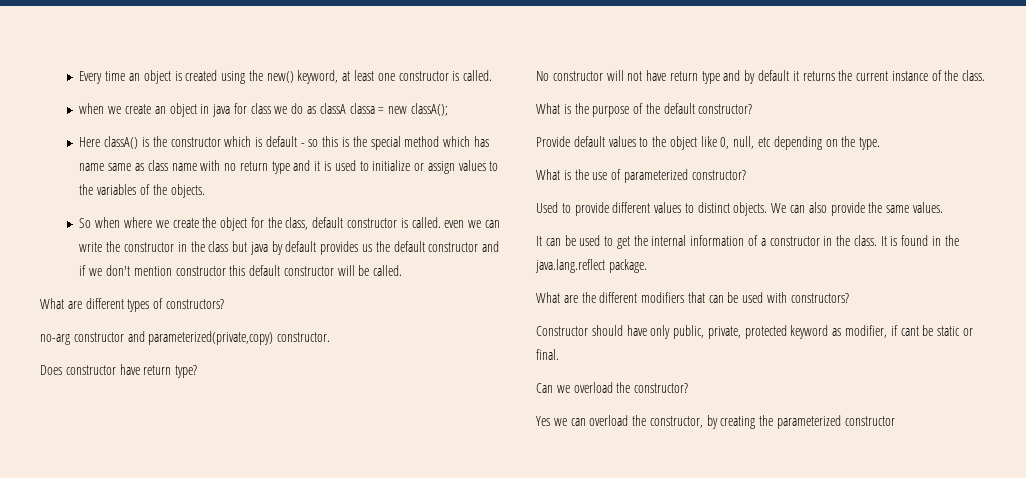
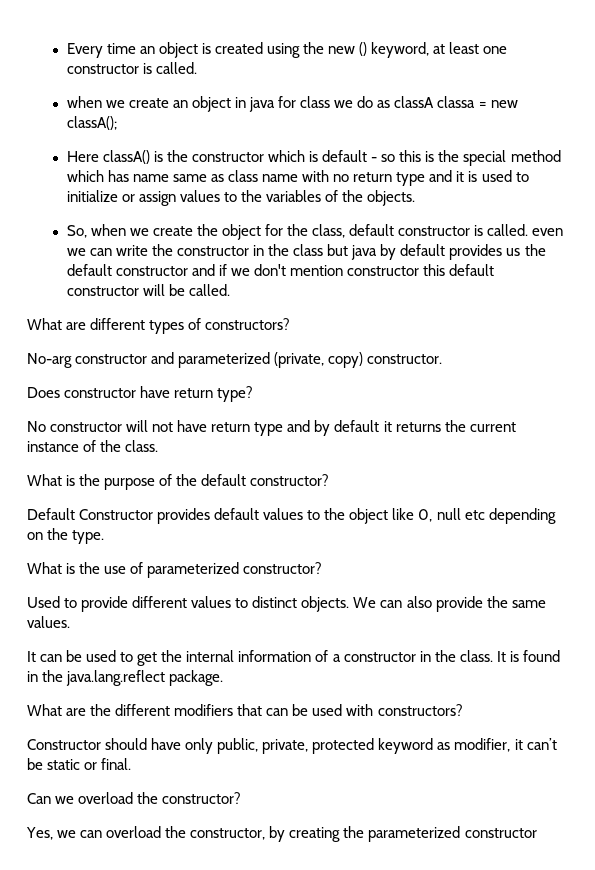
- Every time an object is created using the new() keyword, at least one constructor is called.
+ Every time an object is created using the new () keyword, at least one constructor is called.
- So when where we create the object for the class, default constructor is called. even we can write the constructor in the class but java by default provides us the default constructor and if we don't mention constructor this default constructor will be called.
+ So, when we create the object for the class, default constructor is called. even we can write the constructor in the class but java by default provides us the default constructor and if we don't mention constructor this default constructor will be called.
- no-arg constructor and parameterized(private,copy) constructor.
+ No-arg constructor and parameterized (private, copy) constructor.
- Provide default values to the object like 0, null, etc depending on the type.
+ Default Constructor provides default values to the object like 0, null etc depending on the type.
- Constructor should have only public, private, protected keyword as modifier, if cant be static or final.
+ Constructor should have only public, private, protected keyword as modifier, it can’t be static or final.
- Yes we can overload the constructor, by creating the parameterized constructor
+ Yes, we can overload the constructor, by creating the parameterized constructor

